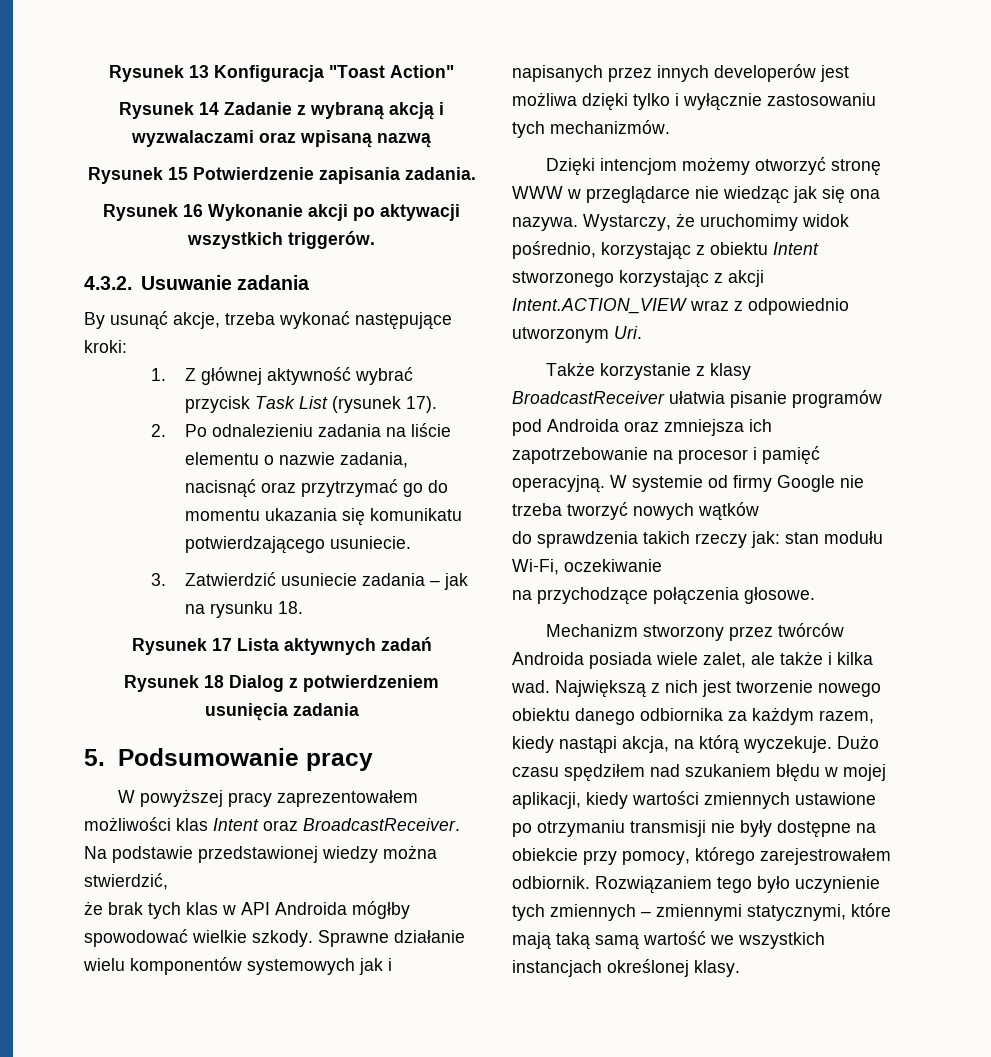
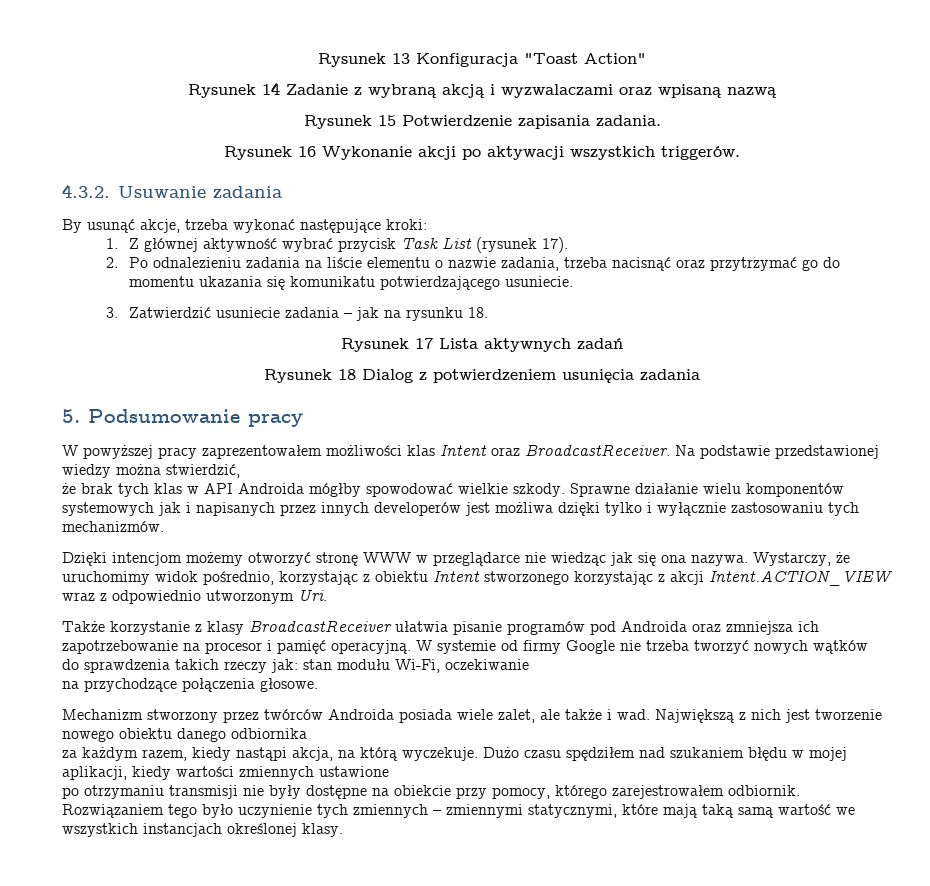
- 2. Po odnalezieniu zadania na liście elementu o nazwie zadania, nacisnąć oraz przytrzymać go do momentu ukazania się komunikatu potwierdzającego usuniecie.
+ 2. Po odnalezieniu zadania na liście elementu o nazwie zadania, trzeba nacisnąć oraz przytrzymać go do momentu ukazania się komunikatu potwierdzającego usuniecie.
- Mechanizm stworzony przez twórców Androida posiada wiele zalet, ale także i kilka wad.
+ Mechanizm stworzony przez twórców Androida posiada wiele zalet, ale także i wad.
- Największą z nich jest tworzenie nowego obiektu danego odbiornika za każdym razem, kiedy nastąpi akcja, na którą wyczekuje.
+ Największą z nich jest tworzenie nowego obiektu danego odbiornika
+ za każdym razem, kiedy nastąpi akcja, na którą wyczekuje.

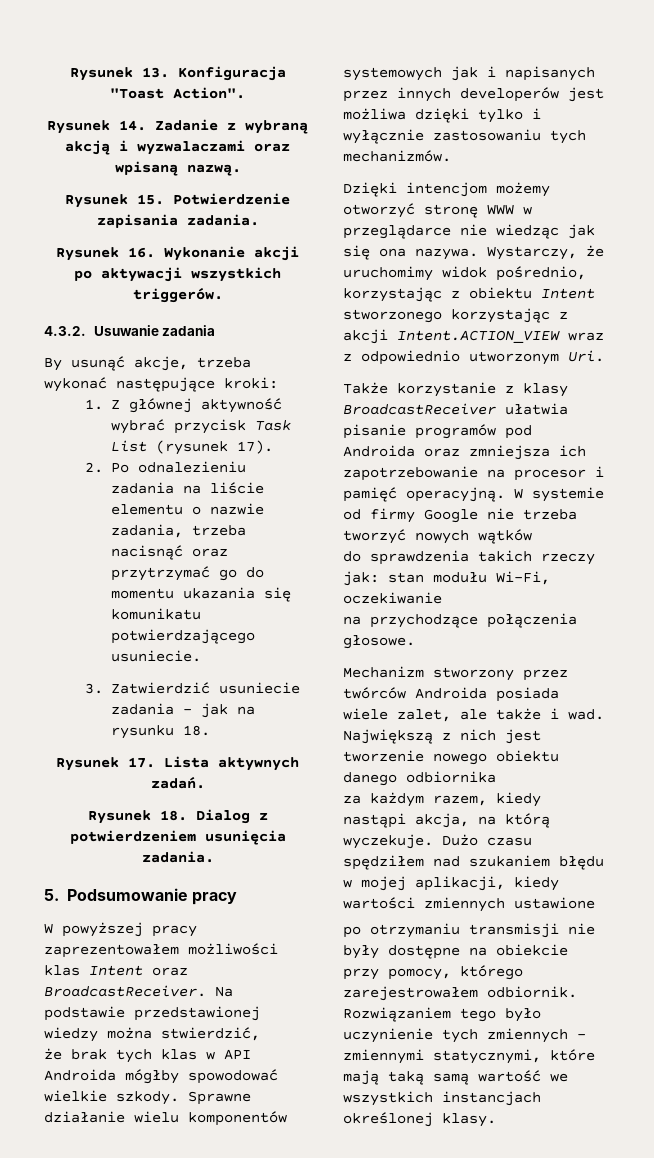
- Rysunek 13 Konfiguracja "Toast Action"
- Rysunek 14 Zadanie z wybraną akcją i wyzwalaczami oraz wpisaną nazwą
- Rysunek 15 Potwierdzenie zapisania zadania.
+ Rysunek 13. Konfiguracja "Toast Action".
+ Rysunek 14. Zadanie z wybraną akcją i wyzwalaczami oraz wpisaną nazwą.
+ Rysunek 15. Potwierdzenie zapisania zadania.
- Rysunek 16 Wykonanie akcji po aktywacji wszystkich triggerów.
+ Rysunek 16. Wykonanie akcji po aktywacji wszystkich triggerów.
- Rysunek 17 Lista aktywnych zadań
- Rysunek 18 Dialog z potwierdzeniem usunięcia zadania
+ Rysunek 17. Lista aktywnych zadań.
+ Rysunek 18. Dialog z potwierdzeniem usunięcia zadania.

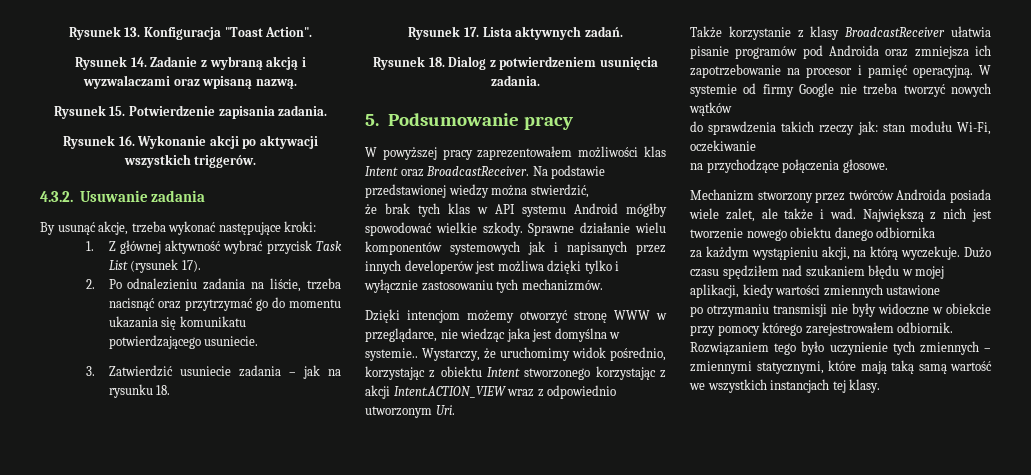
- 2. Po odnalezieniu zadania na liście elementu o nazwie zadania, trzeba nacisnąć oraz przytrzymać go do momentu ukazania się komunikatu potwierdzającego usuniecie.
+ 2. Po odnalezieniu zadania na liście, trzeba nacisnąć oraz przytrzymać go do momentu ukazania się komunikatu potwierdzającego usuniecie.
- że brak tych klas w API Androida mógłby spowodować wielkie szkody.
+ że brak tych klas w API systemu Android mógłby spowodować wielkie szkody.
- Dzięki intencjom możemy otworzyć stronę WWW w przeglądarce nie wiedząc jak się ona nazywa.
+ Dzięki intencjom możemy otworzyć stronę WWW w przeglądarce, nie wiedząc jaka jest domyślna w systemie..
- za każdym razem, kiedy nastąpi akcja, na którą wyczekuje.
+ za każdym wystąpieniu akcji, na którą wyczekuje.
- po otrzymaniu transmisji nie były dostępne na obiekcie przy pomocy, którego zarejestrowałem odbiornik.
+ po otrzymaniu transmisji nie były widoczne w obiekcie przy pomocy którego zarejestrowałem odbiornik.
- Rozwiązaniem tego było uczynienie tych zmiennych – zmiennymi statycznymi, które mają taką samą wartość we wszystkich instancjach określonej klasy.
+ Rozwiązaniem tego było uczynienie tych zmiennych – zmiennymi statycznymi, które mają taką samą wartość we wszystkich instancjach tej klasy.

